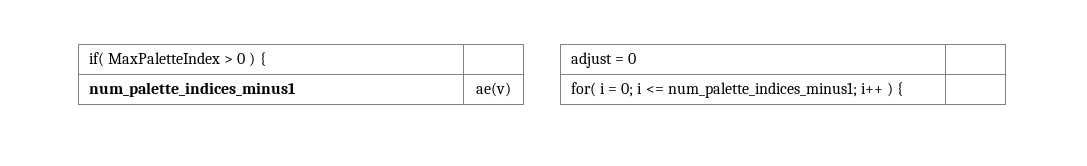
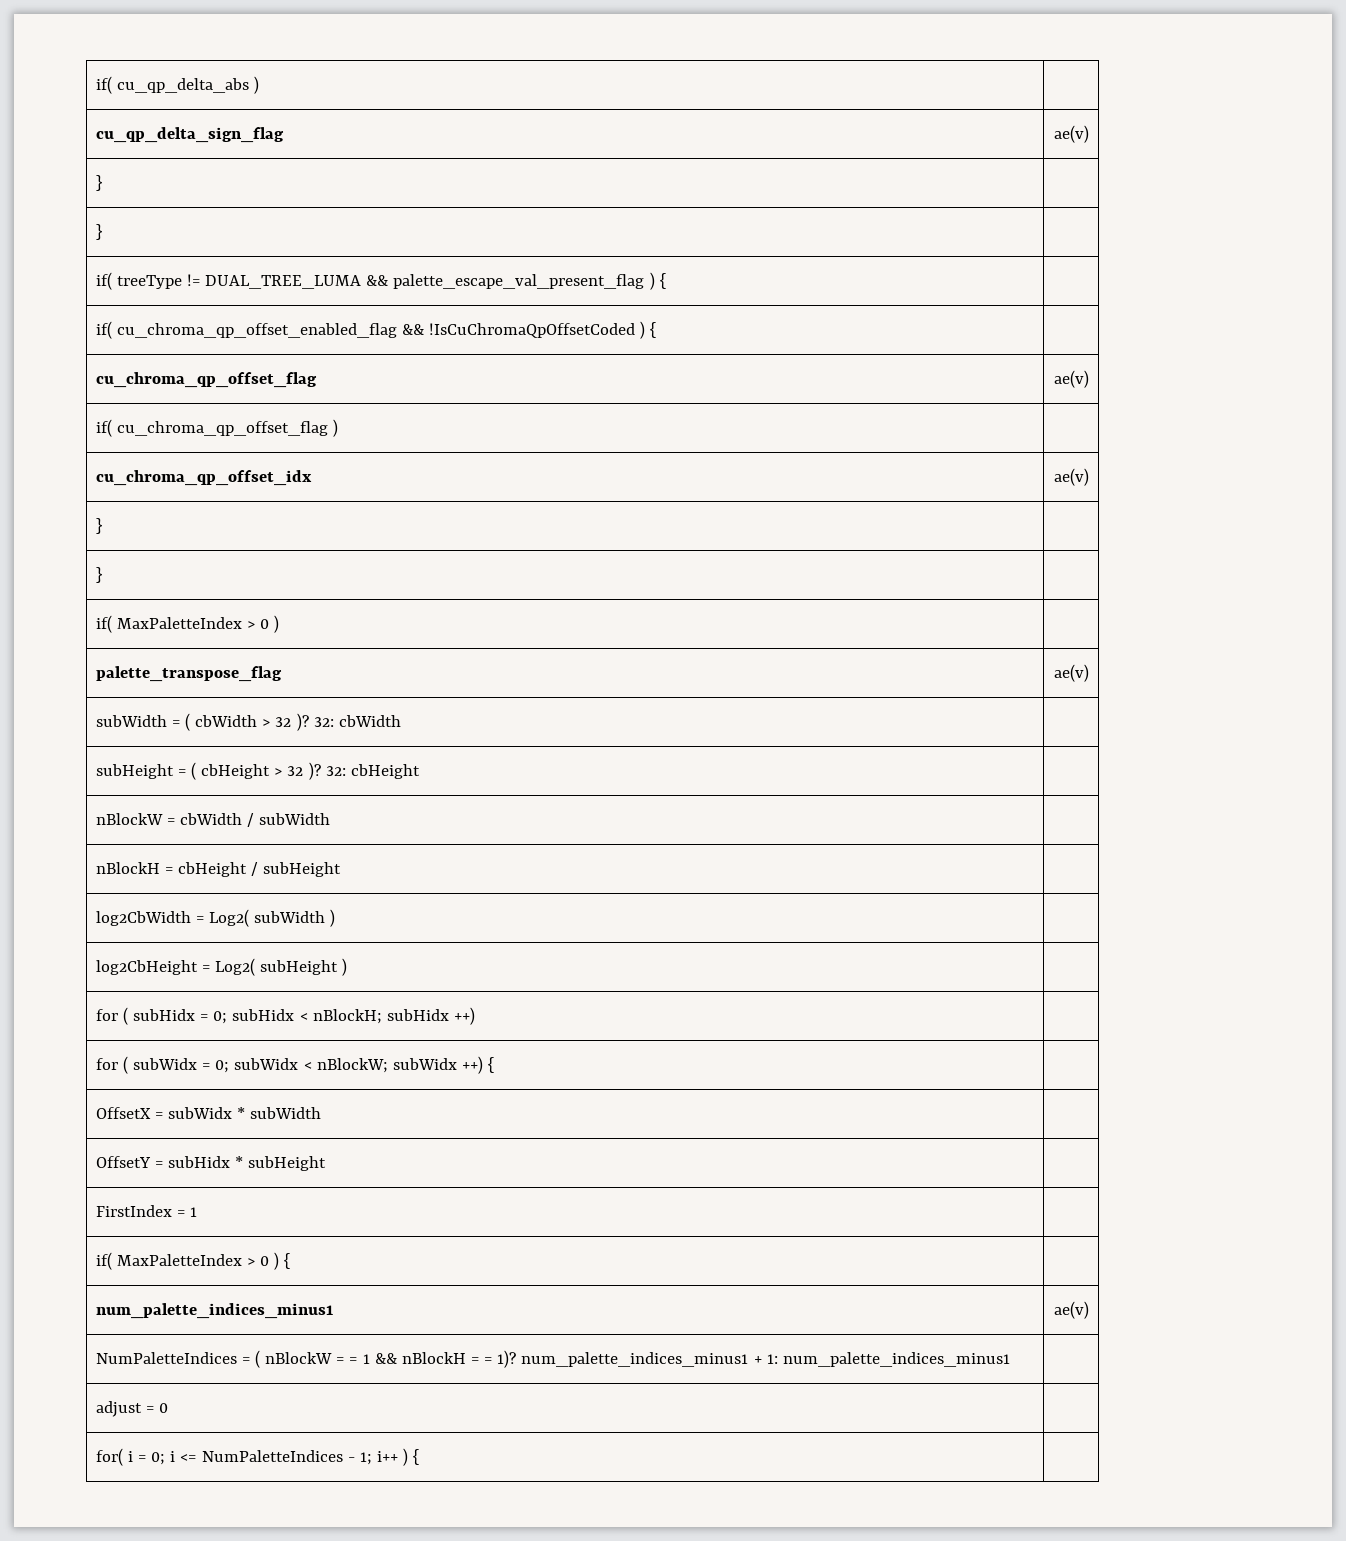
+ if( cu_qp_delta_abs ) |
+ cu_qp_delta_sign_flag | ae(v)
+ } |
+ } |
+ if( treeType != DUAL_TREE_LUMA && palette_escape_val_present_flag ) { |
+ if( cu_chroma_qp_offset_enabled_flag && !IsCuChromaQpOffsetCoded ) { |
+ cu_chroma_qp_offset_flag | ae(v)
+ if( cu_chroma_qp_offset_flag ) |
+ cu_chroma_qp_offset_idx | ae(v)
+ } |
+ } |
+ if( MaxPaletteIndex > 0 ) |
+ palette_transpose_flag | ae(v)
+ subWidth = ( cbWidth > 32 )? 32: cbWidth |
+ subHeight = ( cbHeight > 32 )? 32: cbHeight |
+ nBlockW = cbWidth / subWidth |
+ nBlockH = cbHeight / subHeight |
+ log2CbWidth = Log2( subWidth ) |
+ log2CbHeight = Log2( subHeight ) |
+ for ( subHidx = 0; subHidx < nBlockH; subHidx ++) |
+ for ( subWidx = 0; subWidx < nBlockW; subWidx ++) { |
+ OffsetX = subWidx * subWidth |
+ OffsetY = subHidx * subHeight |
+ FirstIndex = 1 |
+ NumPaletteIndices = ( nBlockW = = 1 && nBlockH = = 1)? num_palette_indices_minus1 + 1: num_palette_indices_minus1 |
- for( i = 0; i <= num_palette_indices_minus1; i++ ) { |
+ for( i = 0; i <= NumPaletteIndices - 1; i++ ) { |

